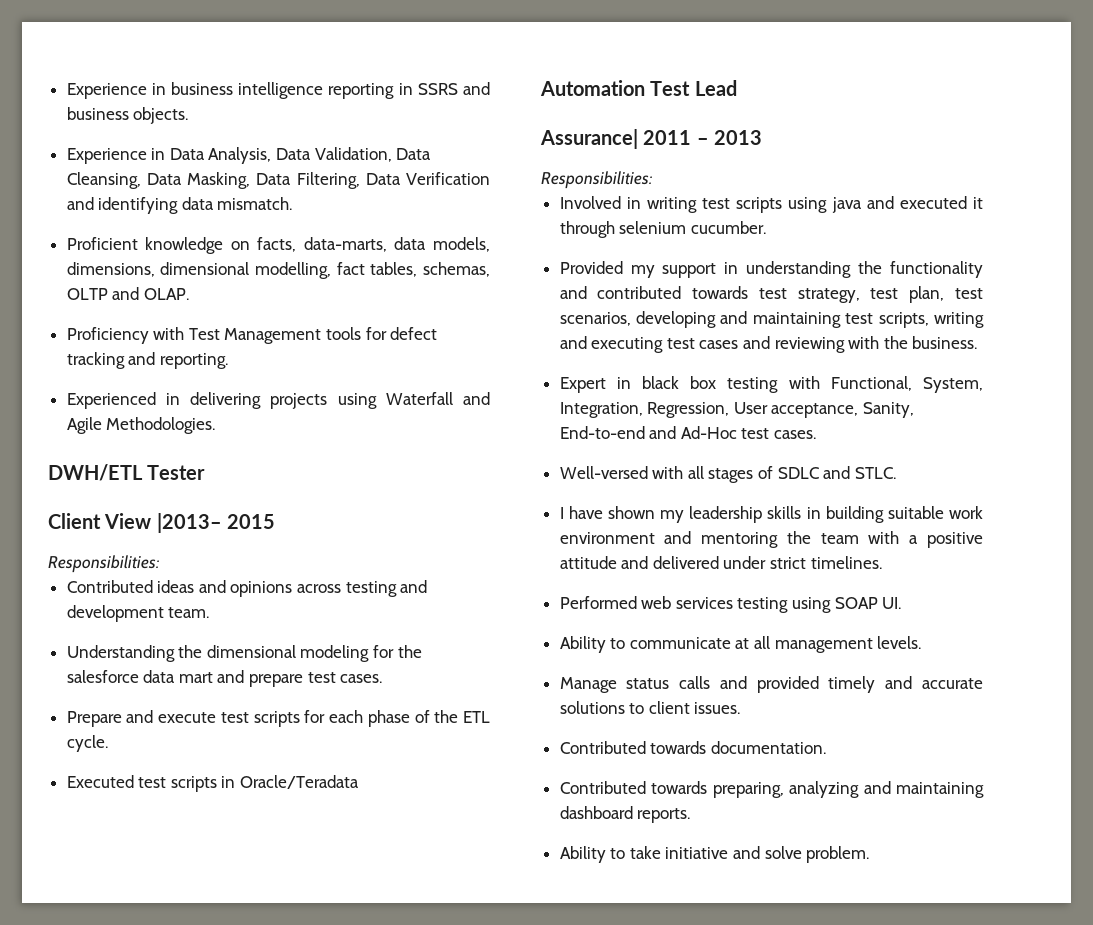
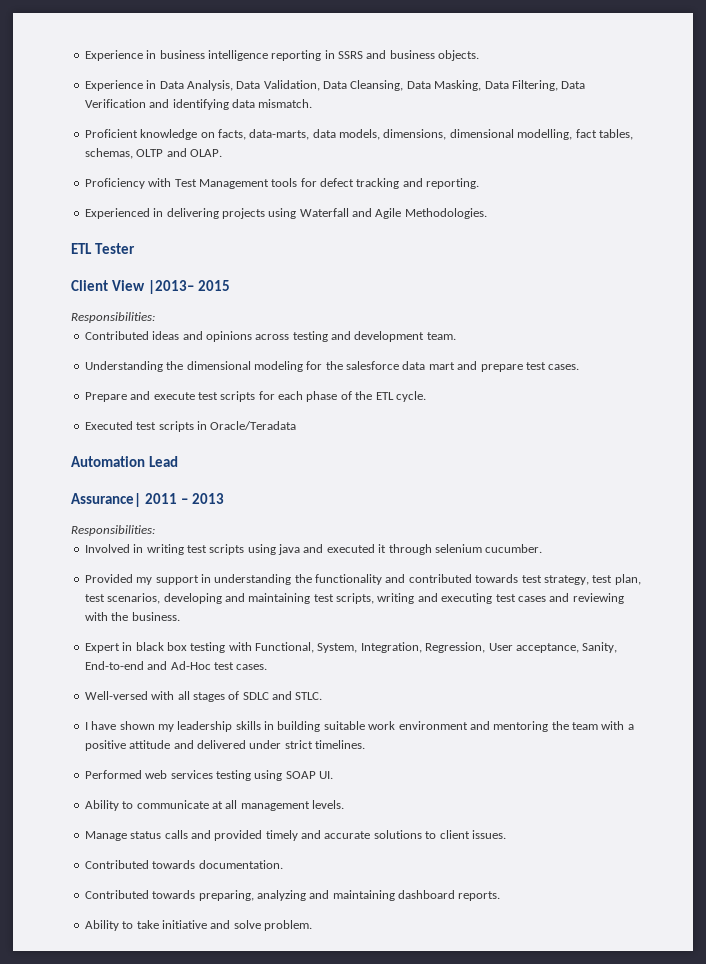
- DWH/ETL Tester
+ ETL Tester
- Automation Test Lead
+ Automation Lead

